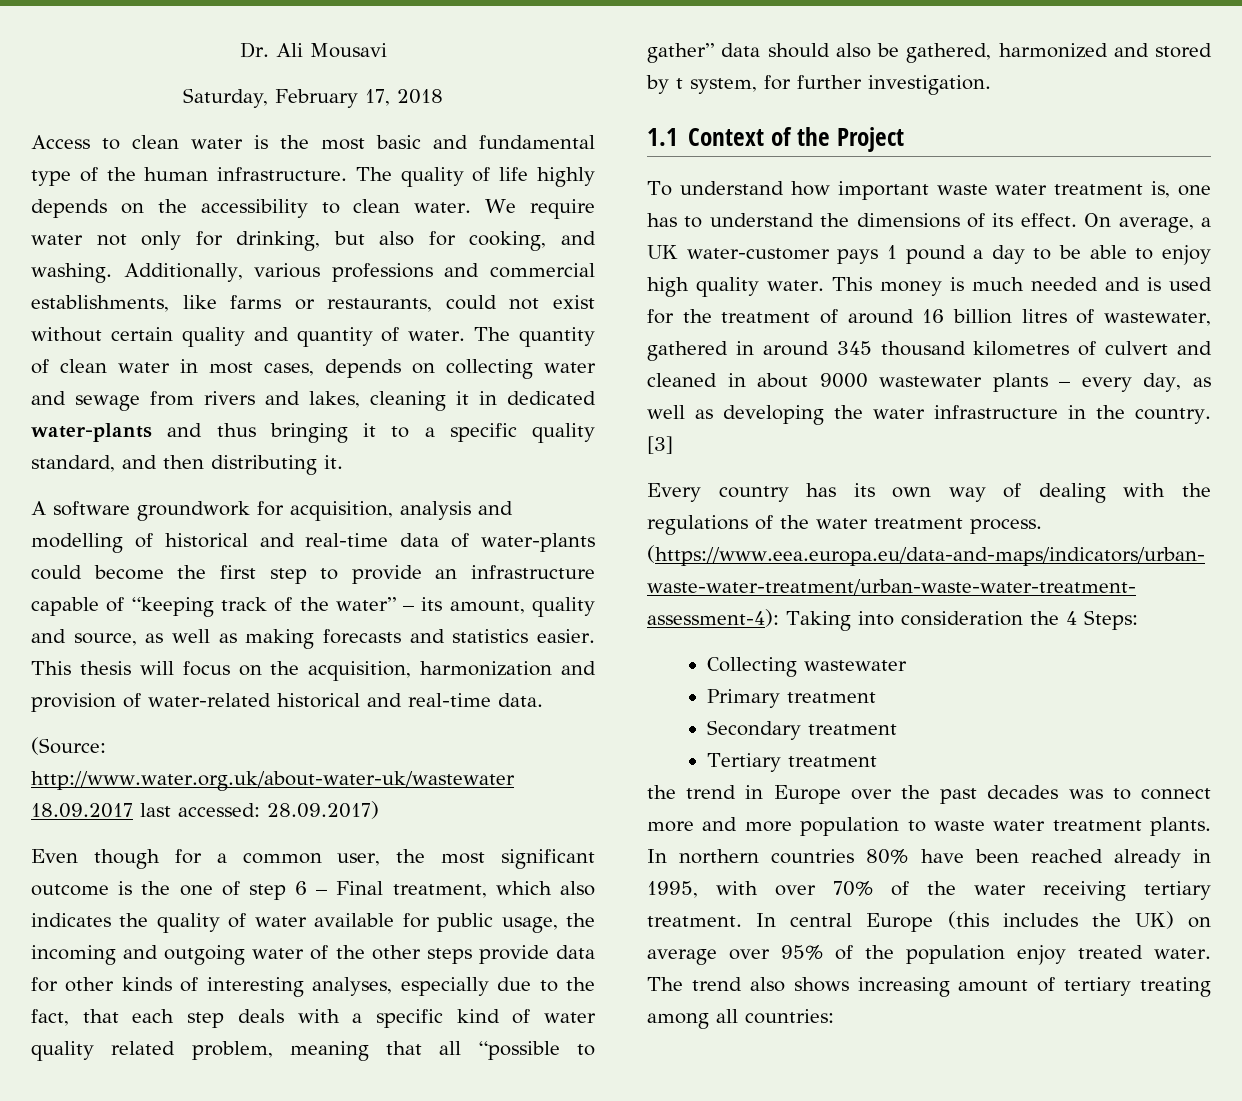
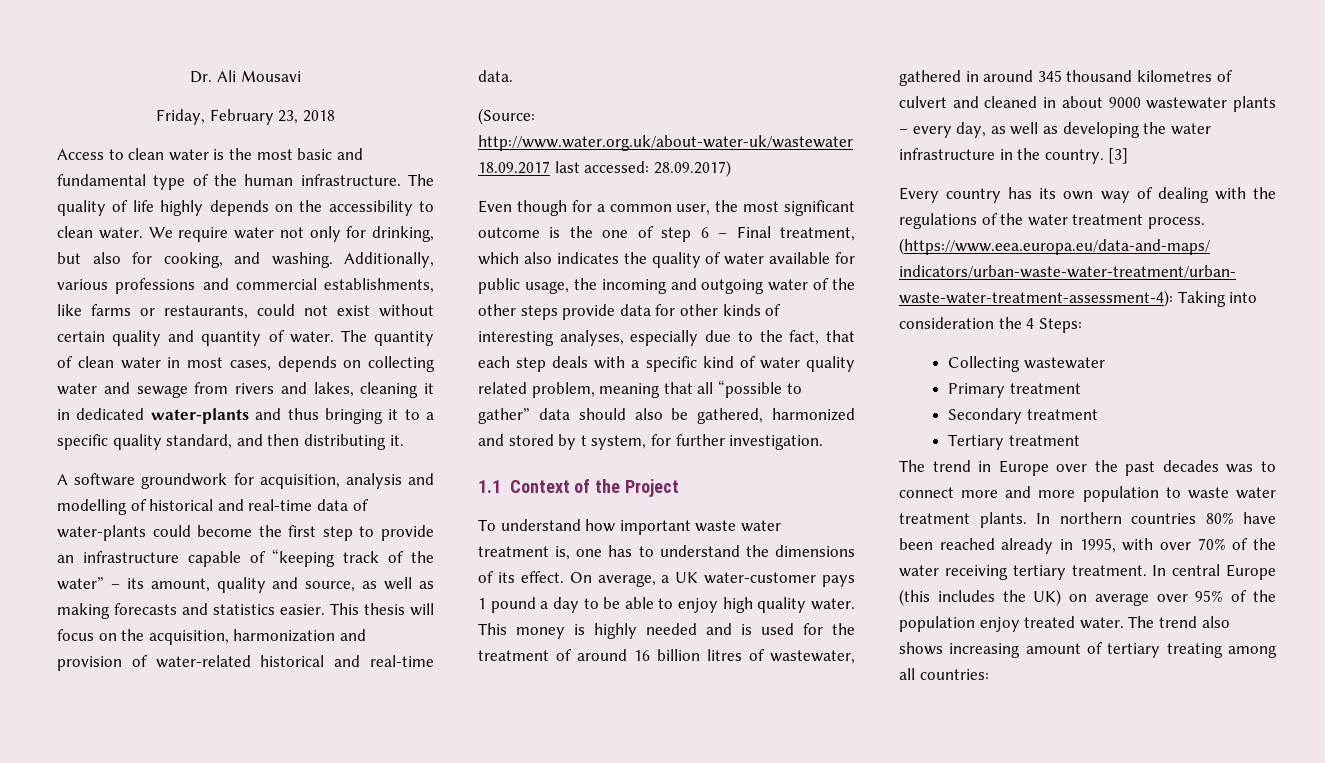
- Saturday, February 17, 2018
+ Friday, February 23, 2018
- This money is much needed and is used for the treatment of around 16 billion litres of wastewater, gathered in around 345 thousand kilometres of culvert and cleaned in about 9000 wastewater plants – every day, as well as developing the water infrastructure in the country.
+ This money is highly needed and is used for the treatment of around 16 billion litres of wastewater, gathered in around 345 thousand kilometres of culvert and cleaned in about 9000 wastewater plants – every day, as well as developing the water infrastructure in the country.
- the trend in Europe over the past decades was to connect more and more population to waste water treatment plants.
+ The trend in Europe over the past decades was to connect more and more population to waste water treatment plants.

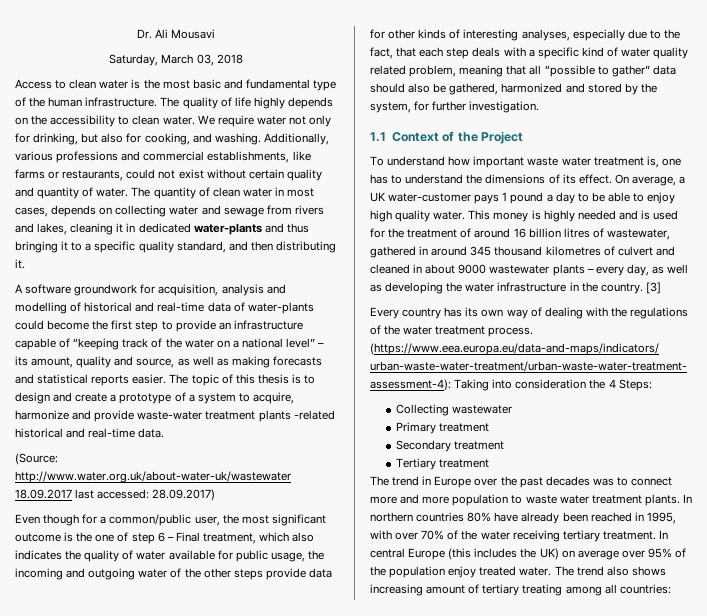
- Friday, February 23, 2018
+ Saturday, March 03, 2018
- A software groundwork for acquisition, analysis and modelling of historical and real-time data of water-plants could become the first step to provide an infrastructure capable of “keeping track of the water” – its amount, quality and source, as well as making forecasts and statistics easier. This thesis will focus on the acquisition, harmonization and provision of water-related historical and real-time data.
+ A software groundwork for acquisition, analysis and modelling of historical and real-time data of water-plants could become the first step to provide an infrastructure capable of “keeping track of the water on a national level” – its amount, quality and source, as well as making forecasts and statistical reports easier. The topic of this thesis is to design and create a prototype of a system to acquire, harmonize and provide waste-water treatment plants -related historical and real-time data.
- Even though for a common user, the most significant outcome is the one of step 6 – Final treatment, which also indicates the quality of water available for public usage, the incoming and outgoing water of the other steps provide data for other kinds of interesting analyses, especially due to the fact, that each step deals with a specific kind of water quality related problem, meaning that all “possible to gather” data should also be gathered, harmonized and stored by t system, for further investigation.
+ Even though for a common/public user, the most significant outcome is the one of step 6 – Final treatment, which also indicates the quality of water available for public usage, the incoming and outgoing water of the other steps provide data for other kinds of interesting analyses, especially due to the fact, that each step deals with a specific kind of water quality related problem, meaning that all “possible to gather” data should also be gathered, harmonized and stored by the system, for further investigation.
- In northern countries 80% have been reached already in 1995, with over 70% of the water receiving tertiary treatment.
+ In northern countries 80% have already been reached in 1995, with over 70% of the water receiving tertiary treatment.

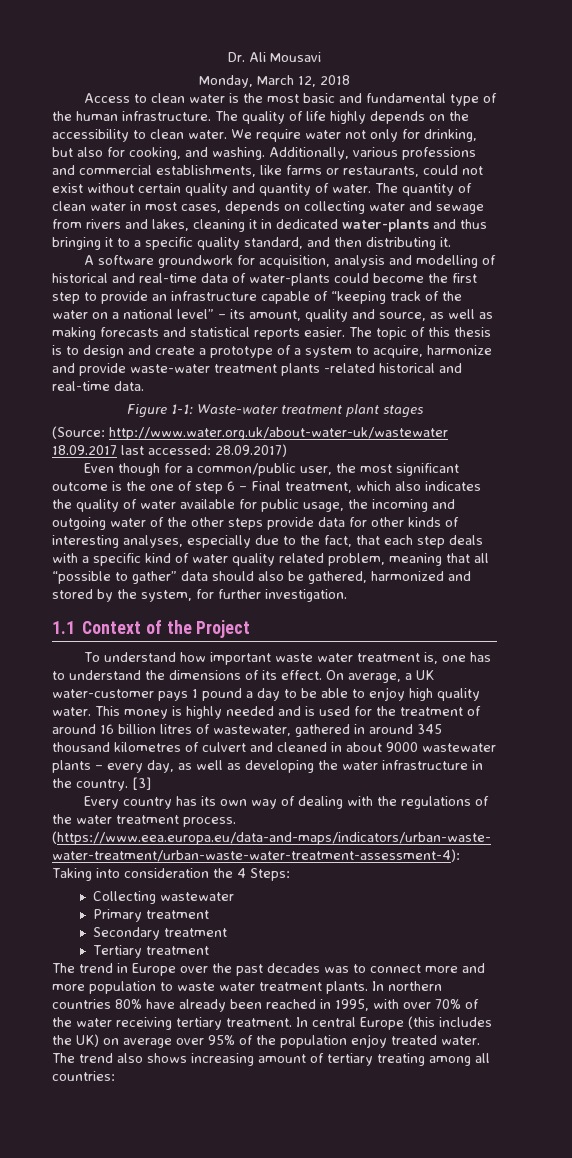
- Saturday, March 03, 2018
+ Monday, March 12, 2018
+ Figure 1-1: Waste-water treatment plant stages

